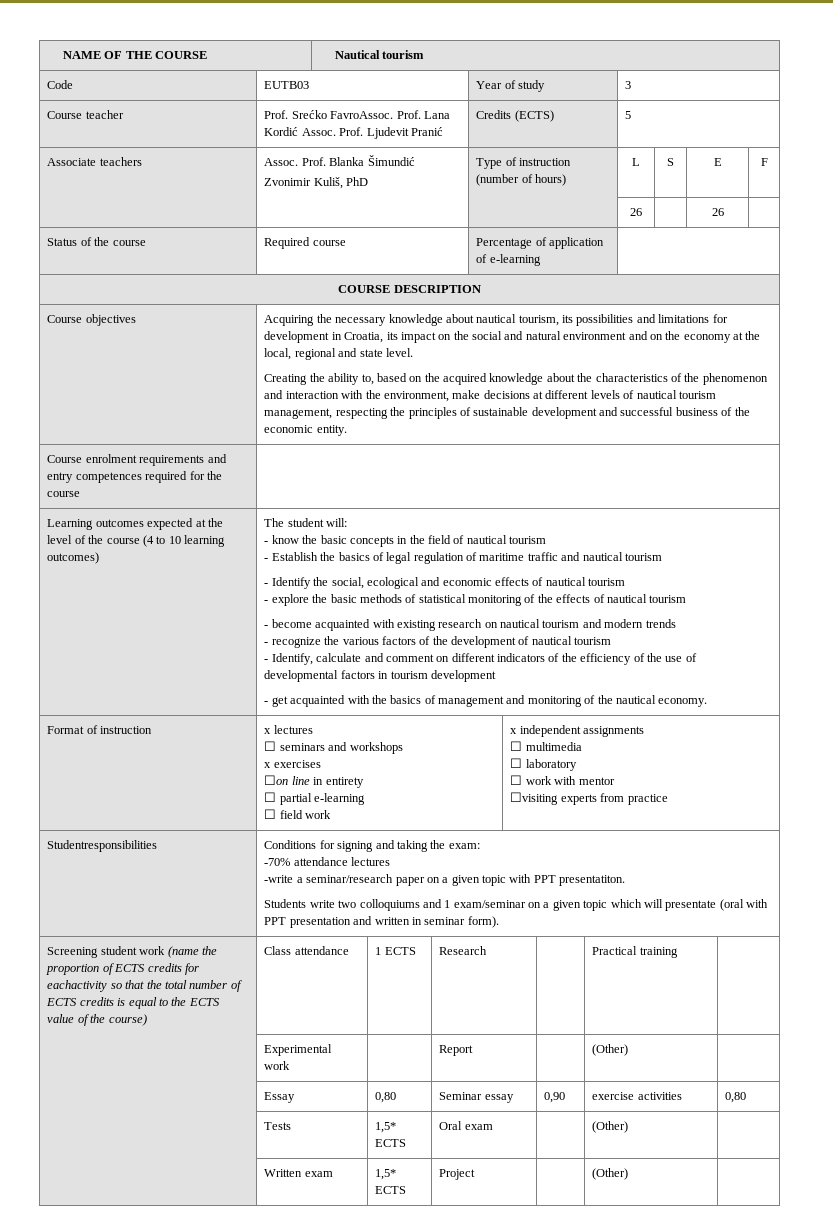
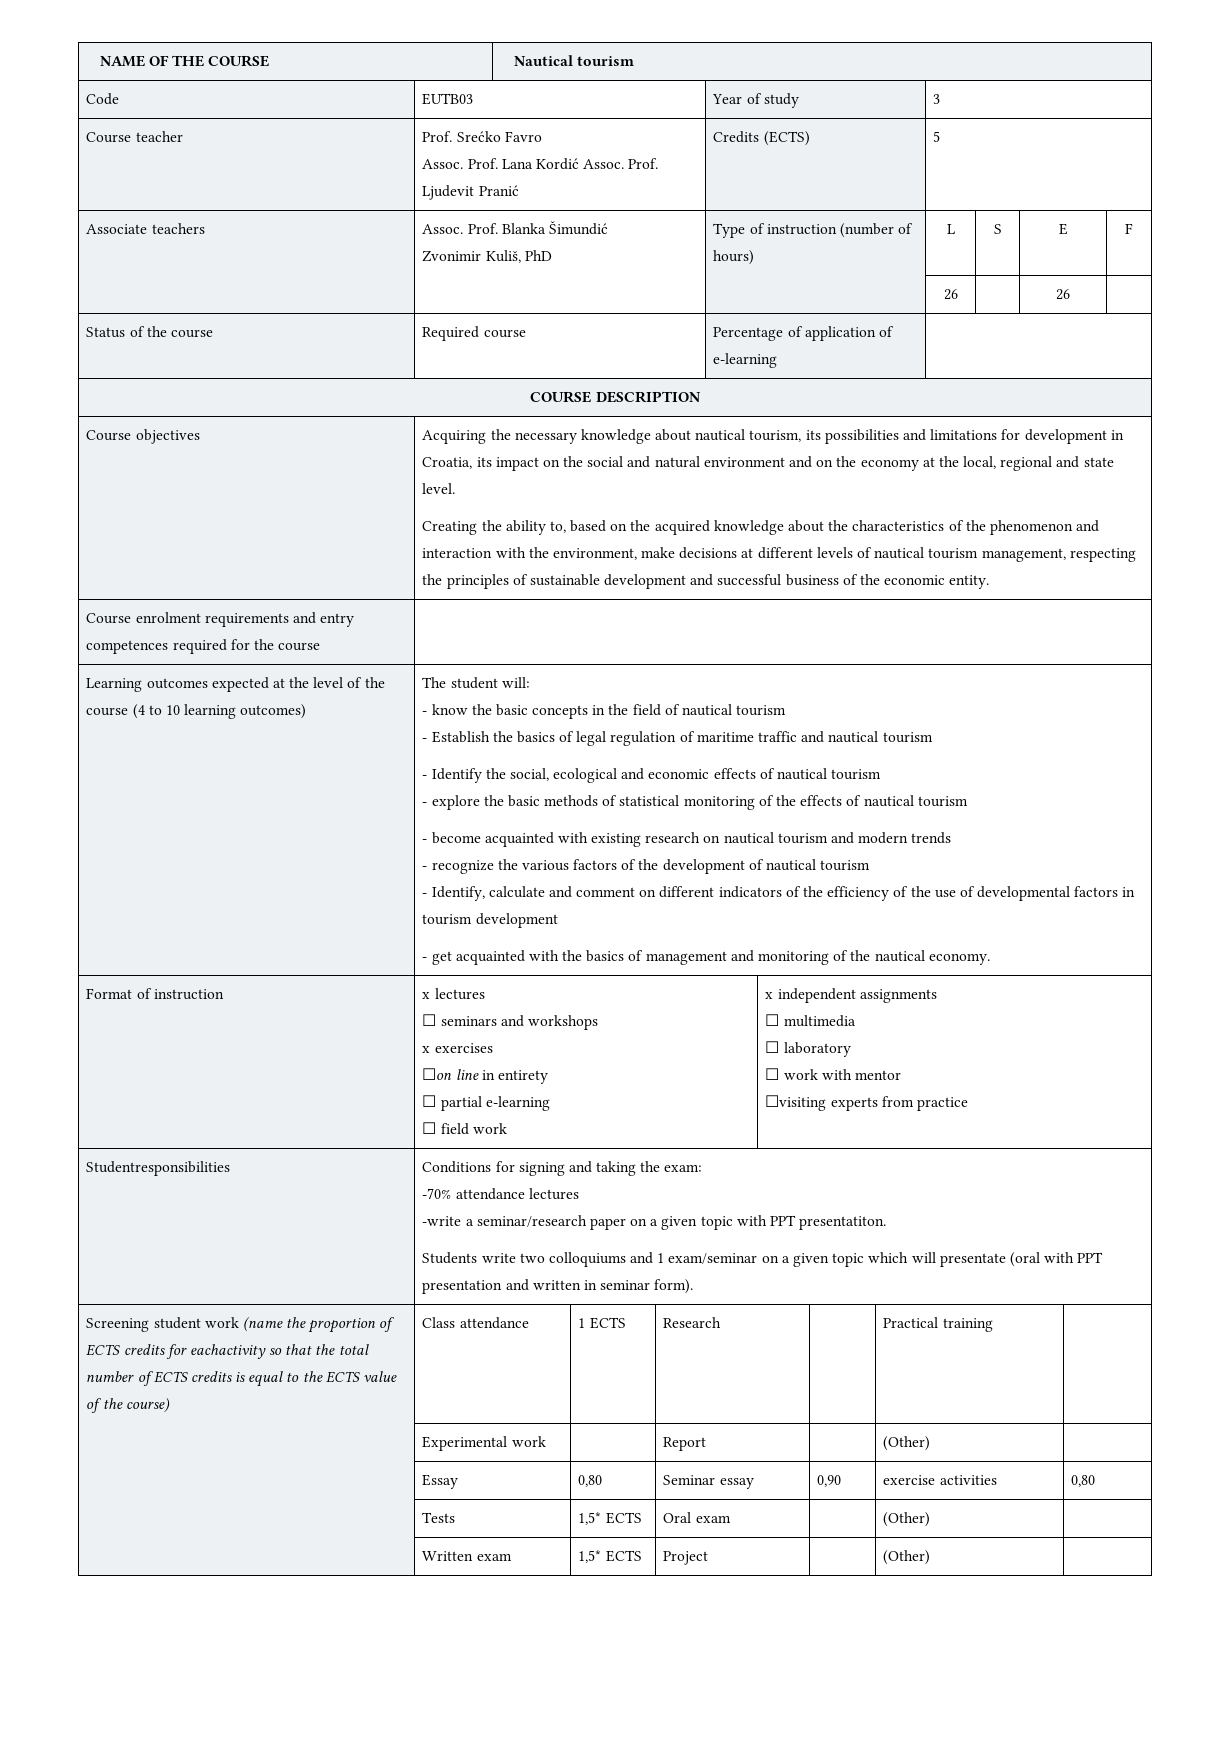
- Course teacher | Prof. Srećko FavroAssoc. Prof. Lana Kordić Assoc. Prof. Ljudevit Pranić | Credits (ECTS) | 5
+ Course teacher | Prof. Srećko Favro
+ Assoc. Prof. Lana Kordić Assoc. Prof. Ljudevit Pranić | Credits (ECTS) | 5

